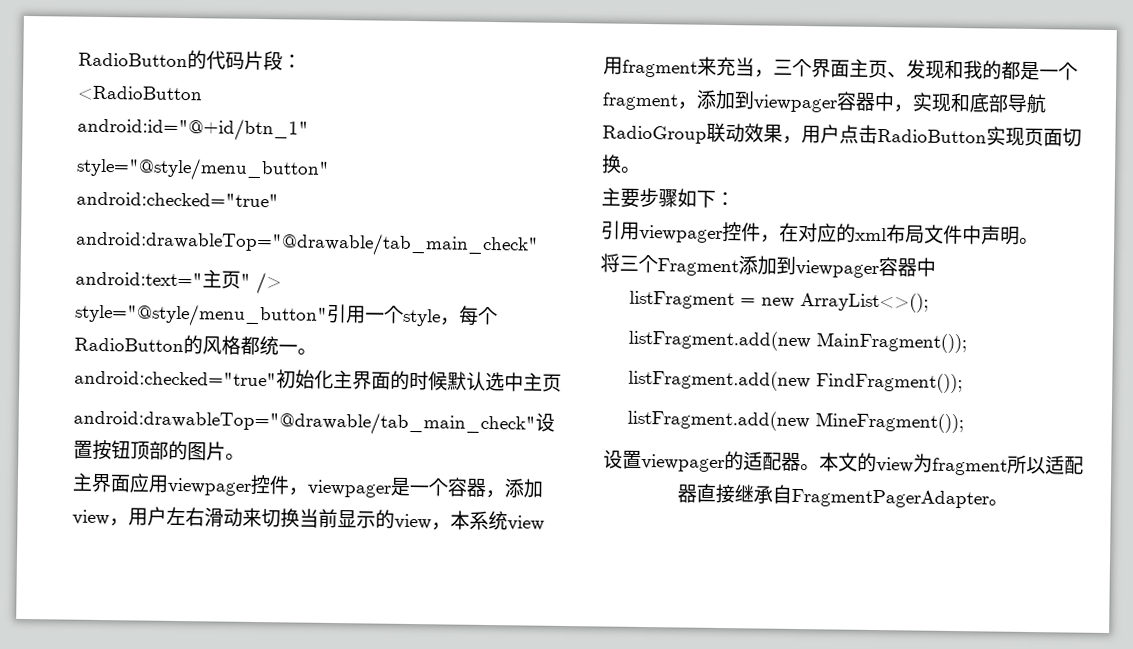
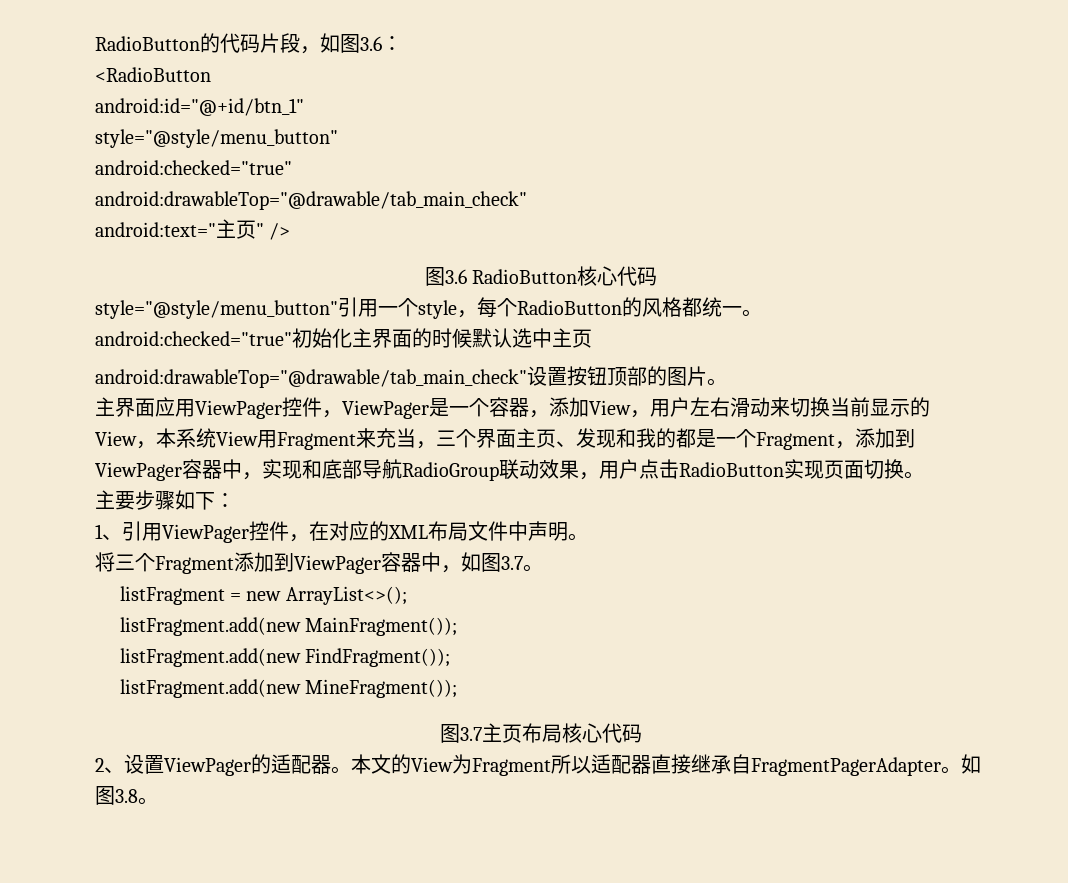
- RadioButton的代码片段：
+ RadioButton的代码片段，如图3.6：
+ 图3.6 RadioButton核心代码
- 主界面应用viewpager控件，viewpager是一个容器，添加view，用户左右滑动来切换当前显示的view，本系统view用fragment来充当，三个界面主页、发现和我的都是一个fragment，添加到viewpager容器中，实现和底部导航RadioGroup联动效果，用户点击RadioButton实现页面切换。
+ 主界面应用ViewPager控件，ViewPager是一个容器，添加View，用户左右滑动来切换当前显示的View，本系统View用Fragment来充当，三个界面主页、发现和我的都是一个Fragment，添加到ViewPager容器中，实现和底部导航RadioGroup联动效果，用户点击RadioButton实现页面切换。
- 引用viewpager控件，在对应的xml布局文件中声明。
+ 1、引用ViewPager控件，在对应的XML布局文件中声明。
- 将三个Fragment添加到viewpager容器中
+ 将三个Fragment添加到ViewPager容器中，如图3.7。
- 设置viewpager的适配器。
+ 图3.7主页布局核心代码
+ 2、设置ViewPager的适配器。
- 本文的view为fragment所以适配器直接继承自FragmentPagerAdapter。
+ 本文的View为Fragment所以适配器直接继承自FragmentPagerAdapter。
+ 如图3.8。

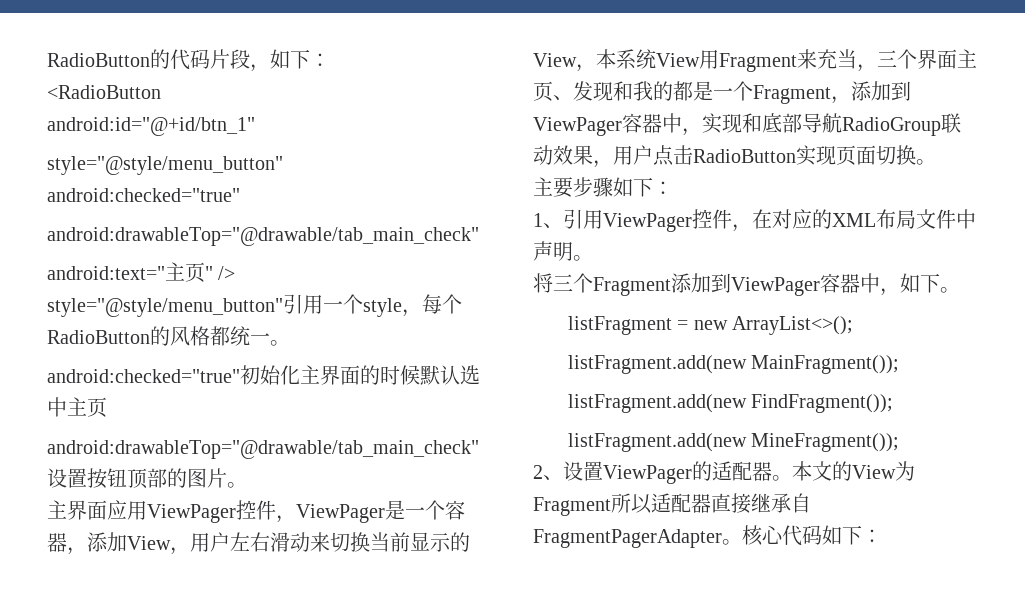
- RadioButton的代码片段，如图3.6：
+ RadioButton的代码片段，如下：
- 图3.6 RadioButton核心代码
- 将三个Fragment添加到ViewPager容器中，如图3.7。
+ 将三个Fragment添加到ViewPager容器中，如下。
- 图3.7主页布局核心代码
- 如图3.8。
+ 核心代码如下：

